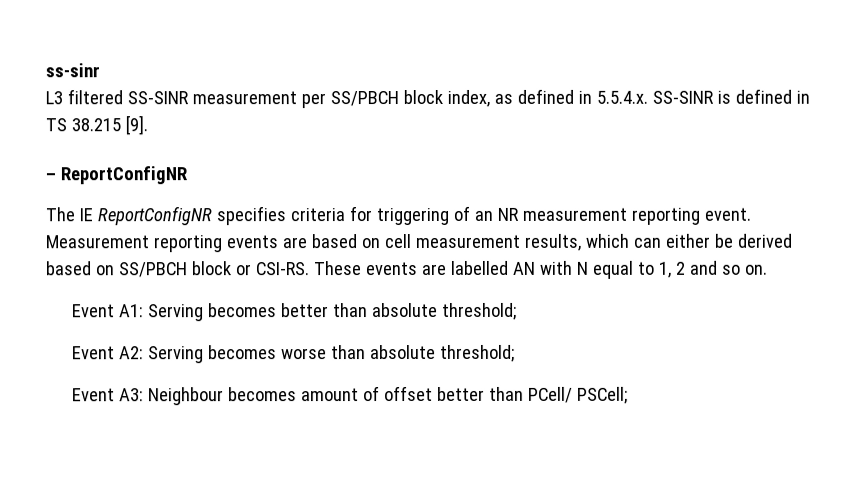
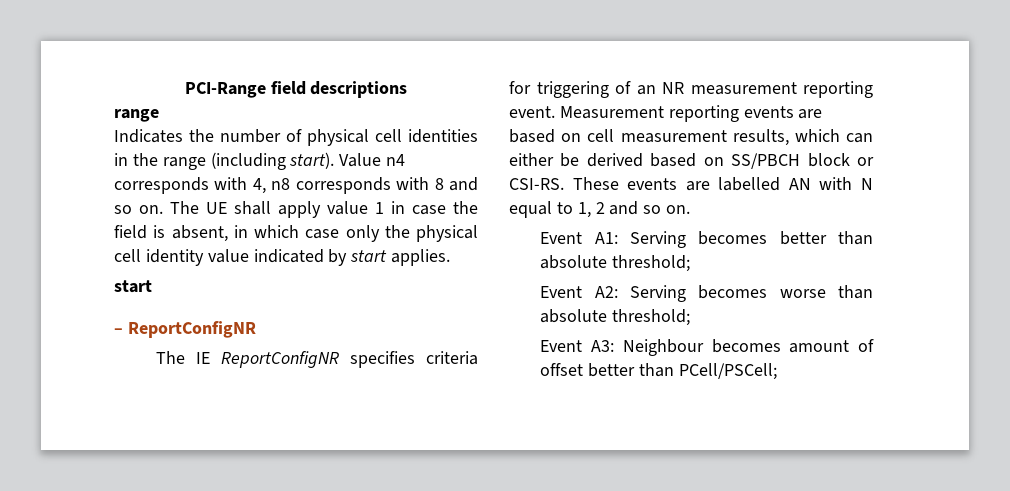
- ss-sinr
- L3 filtered SS-SINR measurement per SS/PBCH block index, as defined in 5.5.4.x. SS-SINR is defined in TS 38.215 [9].
+ PCI-Range field descriptions
+ range
+ Indicates the number of physical cell identities in the range (including start). Value n4 corresponds with 4, n8 corresponds with 8 and so on. The UE shall apply value 1 in case the field is absent, in which case only the physical cell identity value indicated by start applies.
+ start
- Event A3: Neighbour becomes amount of offset better than PCell/ PSCell;
+ Event A3: Neighbour becomes amount of offset better than PCell/PSCell;

